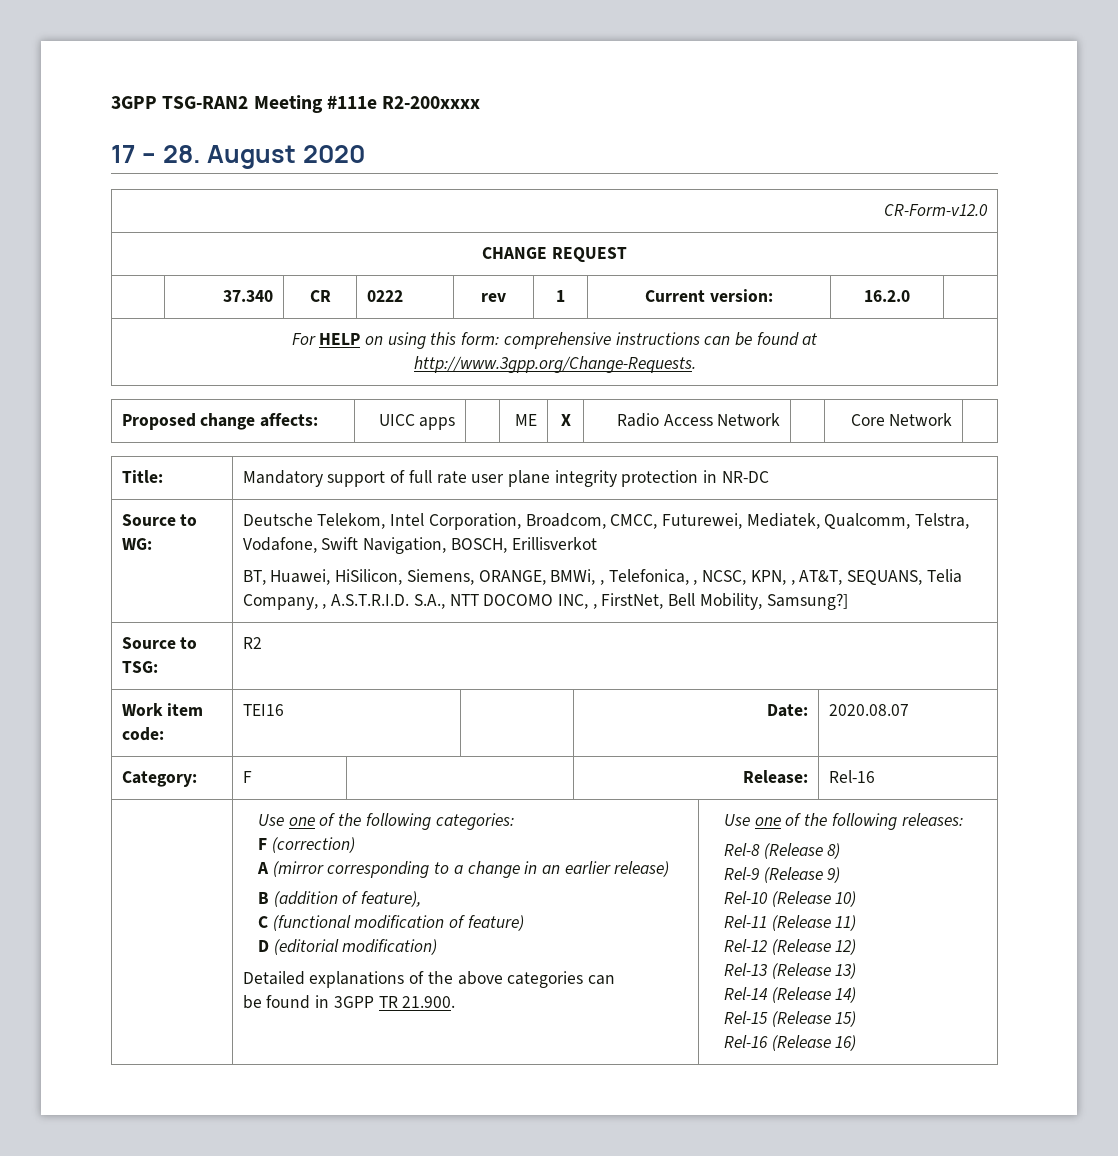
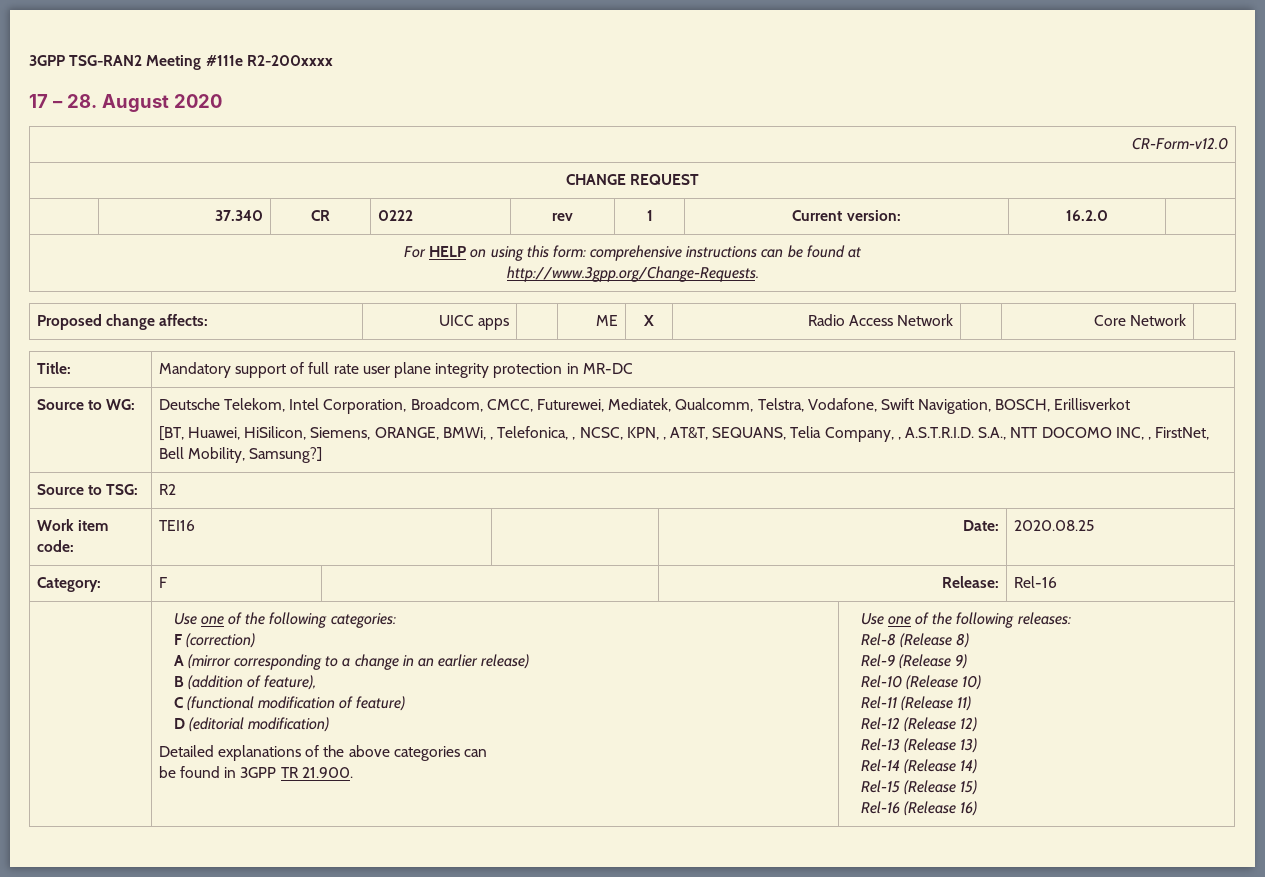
- Title: | Mandatory support of full rate user plane integrity protection in NR-DC
+ Title: | Mandatory support of full rate user plane integrity protection in MR-DC
- BT, Huawei, HiSilicon, Siemens, ORANGE, BMWi, , Telefonica, , NCSC, KPN, , AT&T, SEQUANS, Telia Company, , A.S.T.R.I.D. S.A., NTT DOCOMO INC, , FirstNet, Bell Mobility, Samsung?]
+ [BT, Huawei, HiSilicon, Siemens, ORANGE, BMWi, , Telefonica, , NCSC, KPN, , AT&T, SEQUANS, Telia Company, , A.S.T.R.I.D. S.A., NTT DOCOMO INC, , FirstNet, Bell Mobility, Samsung?]
- Work item code: | TEI16 | | Date: | 2020.08.07
+ Work item code: | TEI16 | | Date: | 2020.08.25

